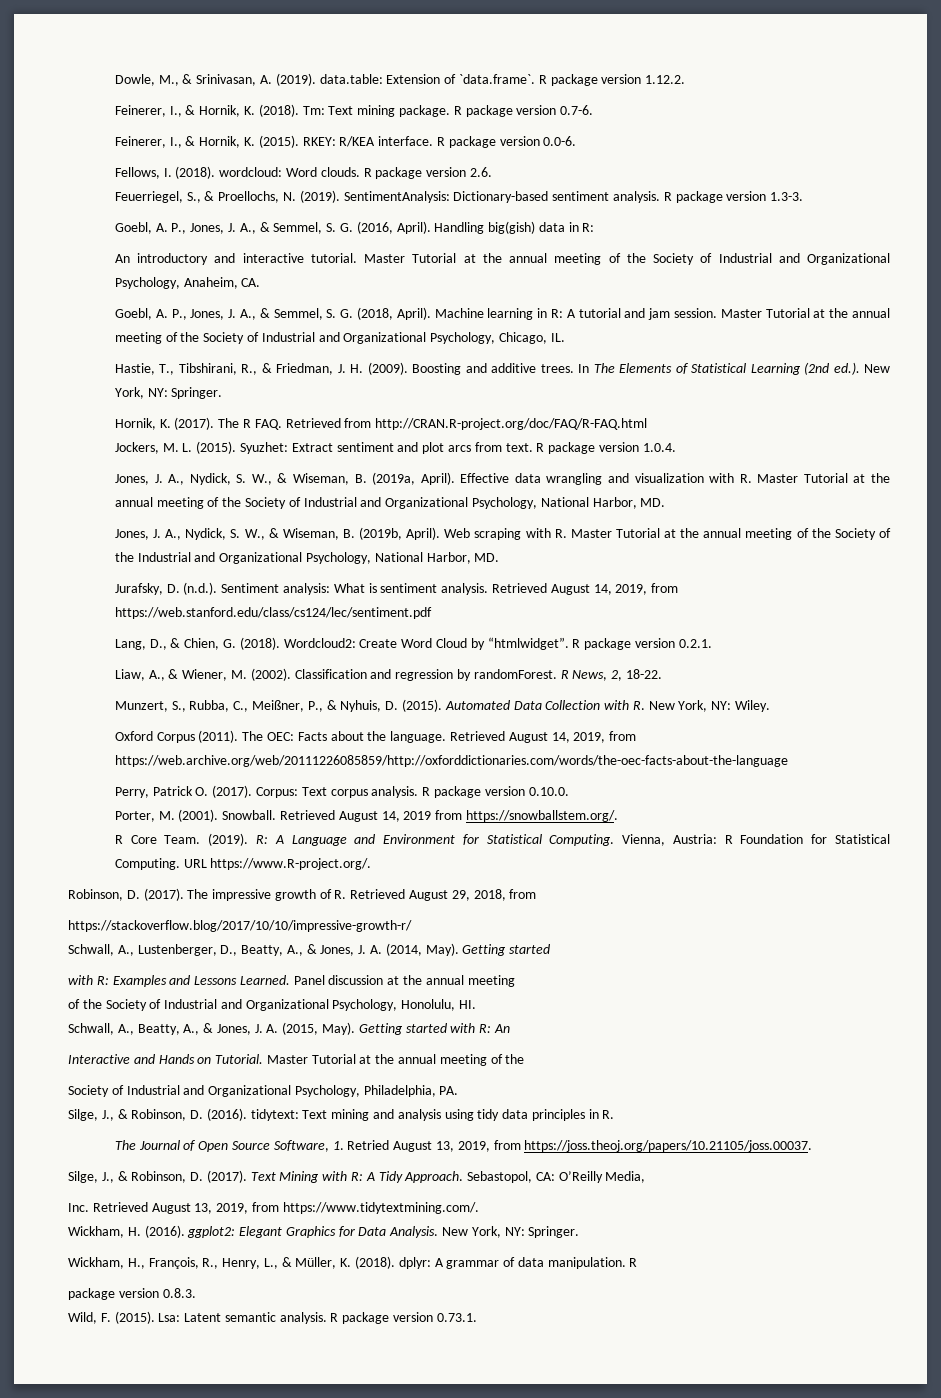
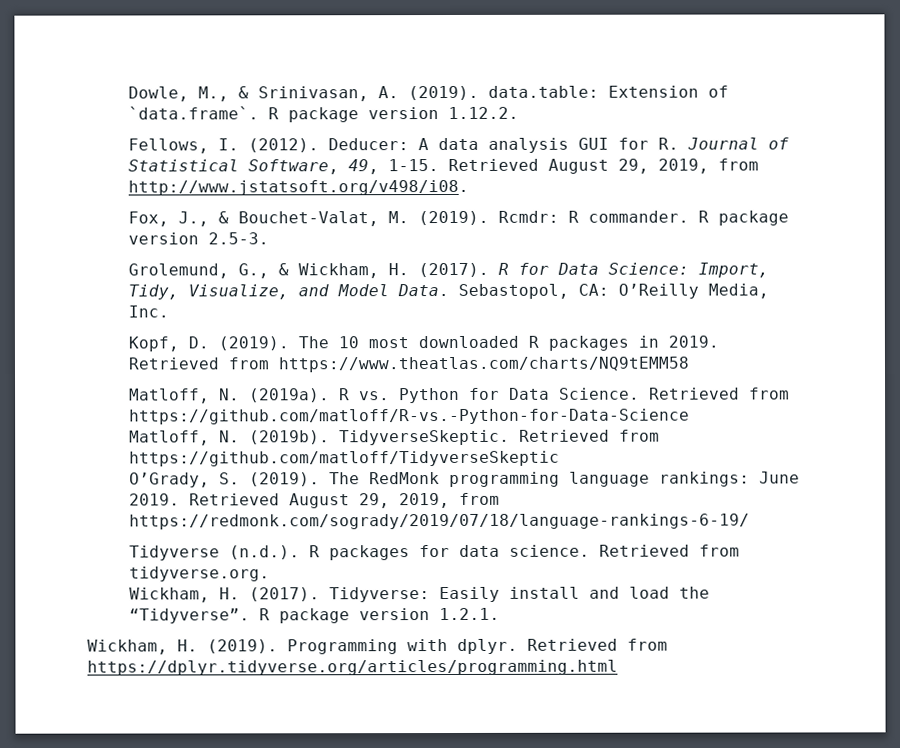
- Feinerer, I., & Hornik, K. (2018). Tm: Text mining package. R package version 0.7-6.
- Feinerer, I., & Hornik, K. (2015). RKEY: R/KEA interface. R package version 0.0-6.
- Fellows, I. (2018). wordcloud: Word clouds. R package version 2.6.
- Feuerriegel, S., & Proellochs, N. (2019). SentimentAnalysis: Dictionary-based sentiment analysis. R package version 1.3-3.
- Goebl, A. P., Jones, J. A., & Semmel, S. G. (2016, April). Handling big(gish) data in R:
- An introductory and interactive tutorial. Master Tutorial at the annual meeting of the Society of Industrial and Organizational Psychology, Anaheim, CA.
- Goebl, A. P., Jones, J. A., & Semmel, S. G. (2018, April). Machine learning in R: A tutorial and jam session. Master Tutorial at the annual meeting of the Society of Industrial and Organizational Psychology, Chicago, IL.
- Hastie, T., Tibshirani, R., & Friedman, J. H. (2009). Boosting and additive trees. In The Elements of Statistical Learning (2nd ed.). New York, NY: Springer.
- Hornik, K. (2017). The R FAQ. Retrieved from http://CRAN.R-project.org/doc/FAQ/R-FAQ.html
- Jockers, M. L. (2015). Syuzhet: Extract sentiment and plot arcs from text. R package version 1.0.4.
- Jones, J. A., Nydick, S. W., & Wiseman, B. (2019a, April). Effective data wrangling and visualization with R. Master Tutorial at the annual meeting of the Society of Industrial and Organizational Psychology, National Harbor, MD.
- Jones, J. A., Nydick, S. W., & Wiseman, B. (2019b, April). Web scraping with R. Master Tutorial at the annual meeting of the Society of the Industrial and Organizational Psychology, National Harbor, MD.
- Jurafsky, D. (n.d.). Sentiment analysis: What is sentiment analysis. Retrieved August 14, 2019, from https://web.stanford.edu/class/cs124/lec/sentiment.pdf
- Lang, D., & Chien, G. (2018). Wordcloud2: Create Word Cloud by “htmlwidget”. R package version 0.2.1.
- Liaw, A., & Wiener, M. (2002). Classification and regression by randomForest. R News, 2, 18-22.
- Munzert, S., Rubba, C., Meißner, P., & Nyhuis, D. (2015). Automated Data Collection with R. New York, NY: Wiley.
- Oxford Corpus (2011). The OEC: Facts about the language. Retrieved August 14, 2019, from https://web.archive.org/web/20111226085859/http://oxforddictionaries.com/words/the-oec-facts-about-the-language
- Perry, Patrick O. (2017). Corpus: Text corpus analysis. R package version 0.10.0.
- Porter, M. (2001). Snowball. Retrieved August 14, 2019 from https://snowballstem.org/.
- R Core Team. (2019). R: A Language and Environment for Statistical Computing. Vienna, Austria: R Foundation for Statistical Computing. URL https://www.R-project.org/.
- Robinson, D. (2017). The impressive growth of R. Retrieved August 29, 2018, from
- https://stackoverflow.blog/2017/10/10/impressive-growth-r/
- Schwall, A., Lustenberger, D., Beatty, A., & Jones, J. A. (2014, May). Getting started
- with R: Examples and Lessons Learned. Panel discussion at the annual meeting
- of the Society of Industrial and Organizational Psychology, Honolulu, HI.
- Schwall, A., Beatty, A., & Jones, J. A. (2015, May). Getting started with R: An
- Interactive and Hands on Tutorial. Master Tutorial at the annual meeting of the
- Society of Industrial and Organizational Psychology, Philadelphia, PA.
- Silge, J., & Robinson, D. (2016). tidytext: Text mining and analysis using tidy data principles in R.
- The Journal of Open Source Software, 1. Retried August 13, 2019, from https://joss.theoj.org/papers/10.21105/joss.00037.
- Silge, J., & Robinson, D. (2017). Text Mining with R: A Tidy Approach. Sebastopol, CA: O’Reilly Media,
- Inc. Retrieved August 13, 2019, from https://www.tidytextmining.com/.
- Wickham, H. (2016). ggplot2: Elegant Graphics for Data Analysis. New York, NY: Springer.
- Wickham, H., François, R., Henry, L., & Müller, K. (2018). dplyr: A grammar of data manipulation. R
- package version 0.8.3.
- Wild, F. (2015). Lsa: Latent semantic analysis. R package version 0.73.1.
+ Fellows, I. (2012). Deducer: A data analysis GUI for R. Journal of Statistical Software, 49, 1-15. Retrieved August 29, 2019, from http://www.jstatsoft.org/v498/i08.
+ Fox, J., & Bouchet-Valat, M. (2019). Rcmdr: R commander. R package version 2.5-3.
+ Grolemund, G., & Wickham, H. (2017). R for Data Science: Import, Tidy, Visualize, and Model Data. Sebastopol, CA: O’Reilly Media, Inc.
+ Kopf, D. (2019). The 10 most downloaded R packages in 2019. Retrieved from https://www.theatlas.com/charts/NQ9tEMM58
+ Matloff, N. (2019a). R vs. Python for Data Science. Retrieved from https://github.com/matloff/R-vs.-Python-for-Data-Science
+ Matloff, N. (2019b). TidyverseSkeptic. Retrieved from https://github.com/matloff/TidyverseSkeptic
+ O’Grady, S. (2019). The RedMonk programming language rankings: June 2019. Retrieved August 29, 2019, from https://redmonk.com/sogrady/2019/07/18/language-rankings-6-19/
+ Tidyverse (n.d.). R packages for data science. Retrieved from tidyverse.org.
+ Wickham, H. (2017). Tidyverse: Easily install and load the “Tidyverse”. R package version 1.2.1.
+ Wickham, H. (2019). Programming with dplyr. Retrieved from https://dplyr.tidyverse.org/articles/programming.html

